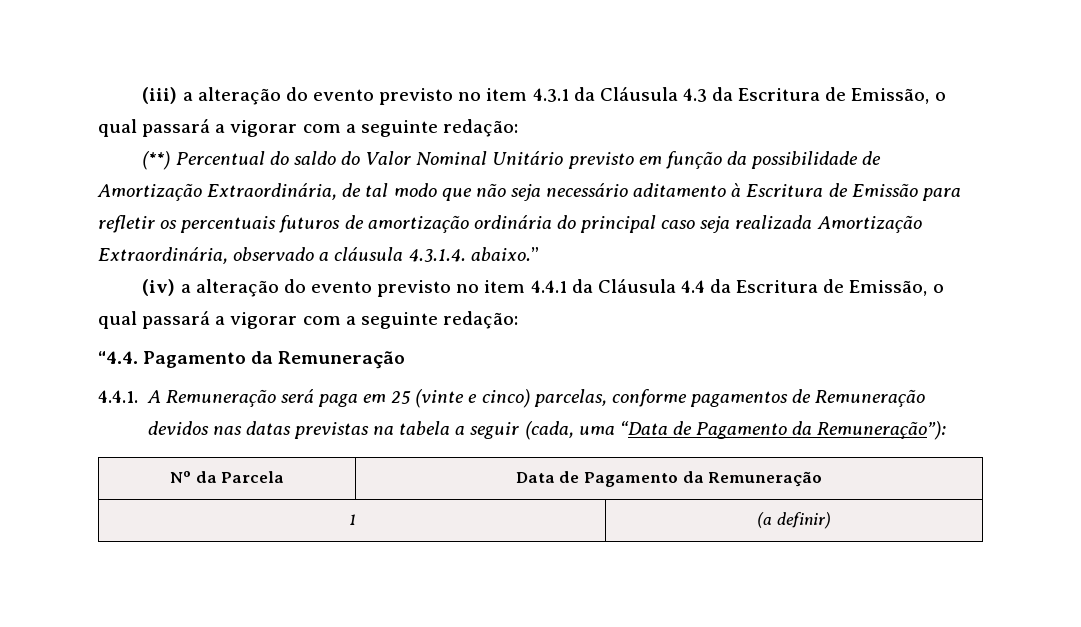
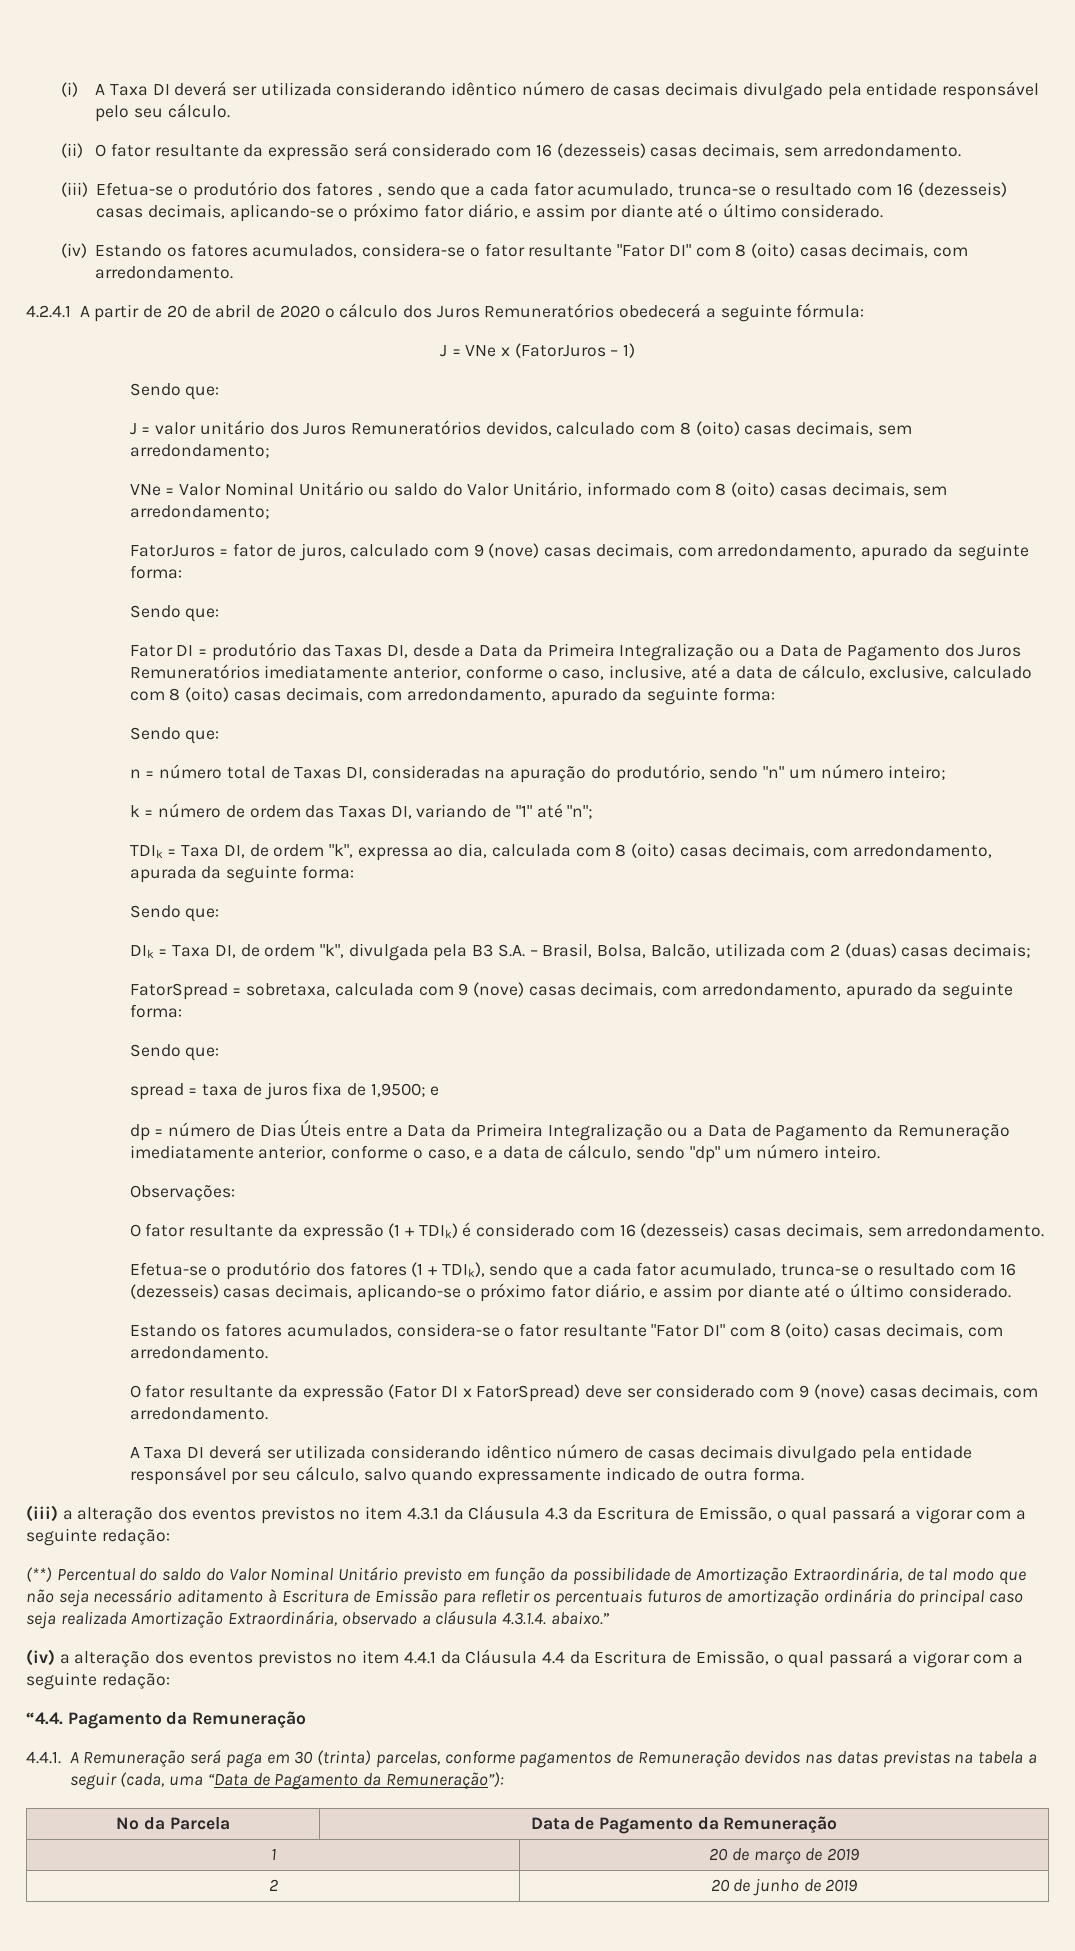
- (iii) a alteração do evento previsto no item 4.3.1 da Cláusula 4.3 da Escritura de Emissão, o qual passará a vigorar com a seguinte redação:
+ (i) A Taxa DI deverá ser utilizada considerando idêntico número de casas decimais divulgado pela entidade responsável pelo seu cálculo.
+ (ii) O fator resultante da expressão será considerado com 16 (dezesseis) casas decimais, sem arredondamento.
+ (iii) Efetua-se o produtório dos fatores , sendo que a cada fator acumulado, trunca-se o resultado com 16 (dezesseis) casas decimais, aplicando-se o próximo fator diário, e assim por diante até o último considerado.
+ (iv) Estando os fatores acumulados, considera-se o fator resultante "Fator DI" com 8 (oito) casas decimais, com arredondamento.
+ 4.2.4.1 A partir de 20 de abril de 2020 o cálculo dos Juros Remuneratórios obedecerá a seguinte fórmula:
+ J = VNe x (FatorJuros – 1)
+ Sendo que:
+ J = valor unitário dos Juros Remuneratórios devidos, calculado com 8 (oito) casas decimais, sem arredondamento;
+ VNe = Valor Nominal Unitário ou saldo do Valor Unitário, informado com 8 (oito) casas decimais, sem arredondamento;
+ FatorJuros = fator de juros, calculado com 9 (nove) casas decimais, com arredondamento, apurado da seguinte forma:
+ Sendo que:
+ Fator DI = produtório das Taxas DI, desde a Data da Primeira Integralização ou a Data de Pagamento dos Juros Remuneratórios imediatamente anterior, conforme o caso, inclusive, até a data de cálculo, exclusive, calculado com 8 (oito) casas decimais, com arredondamento, apurado da seguinte forma:
+ Sendo que:
+ n = número total de Taxas DI, consideradas na apuração do produtório, sendo "n" um número inteiro;
+ k = número de ordem das Taxas DI, variando de "1" até "n";
+ TDIk = Taxa DI, de ordem "k", expressa ao dia, calculada com 8 (oito) casas decimais, com arredondamento, apurada da seguinte forma:
+ Sendo que:
+ DIk = Taxa DI, de ordem "k", divulgada pela B3 S.A. – Brasil, Bolsa, Balcão, utilizada com 2 (duas) casas decimais;
+ FatorSpread = sobretaxa, calculada com 9 (nove) casas decimais, com arredondamento, apurado da seguinte forma:
+ Sendo que:
+ spread = taxa de juros fixa de 1,9500; e
+ dp = número de Dias Úteis entre a Data da Primeira Integralização ou a Data de Pagamento da Remuneração imediatamente anterior, conforme o caso, e a data de cálculo, sendo "dp" um número inteiro.
+ Observações:
+ O fator resultante da expressão (1 + TDIk) é considerado com 16 (dezesseis) casas decimais, sem arredondamento.
+ Efetua-se o produtório dos fatores (1 + TDIk), sendo que a cada fator acumulado, trunca-se o resultado com 16 (dezesseis) casas decimais, aplicando-se o próximo fator diário, e assim por diante até o último considerado.
+ Estando os fatores acumulados, considera-se o fator resultante "Fator DI" com 8 (oito) casas decimais, com arredondamento.
+ O fator resultante da expressão (Fator DI x FatorSpread) deve ser considerado com 9 (nove) casas decimais, com arredondamento.
+ A Taxa DI deverá ser utilizada considerando idêntico número de casas decimais divulgado pela entidade responsável por seu cálculo, salvo quando expressamente indicado de outra forma.
+ (iii) a alteração dos eventos previstos no item 4.3.1 da Cláusula 4.3 da Escritura de Emissão, o qual passará a vigorar com a seguinte redação:
- (iv) a alteração do evento previsto no item 4.4.1 da Cláusula 4.4 da Escritura de Emissão, o qual passará a vigorar com a seguinte redação:
+ (iv) a alteração dos eventos previstos no item 4.4.1 da Cláusula 4.4 da Escritura de Emissão, o qual passará a vigorar com a seguinte redação:
- 4.4.1. A Remuneração será paga em 25 (vinte e cinco) parcelas, conforme pagamentos de Remuneração devidos nas datas previstas na tabela a seguir (cada, uma “Data de Pagamento da Remuneração”):
+ 4.4.1. A Remuneração será paga em 30 (trinta) parcelas, conforme pagamentos de Remuneração devidos nas datas previstas na tabela a seguir (cada, uma “Data de Pagamento da Remuneração”):
- 1 | (a definir)
+ 1 | 20 de março de 2019
+ 2 | 20 de junho de 2019

